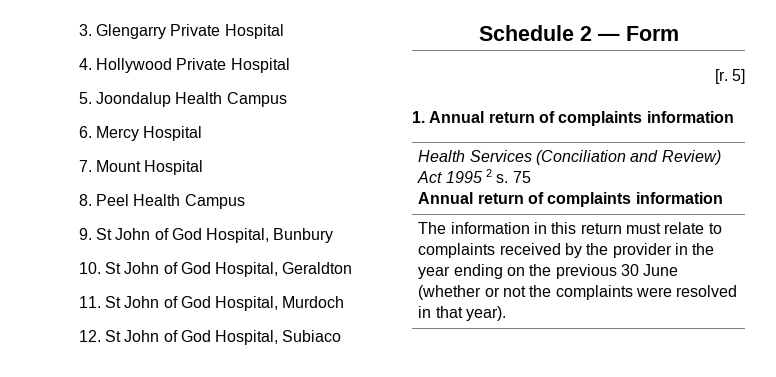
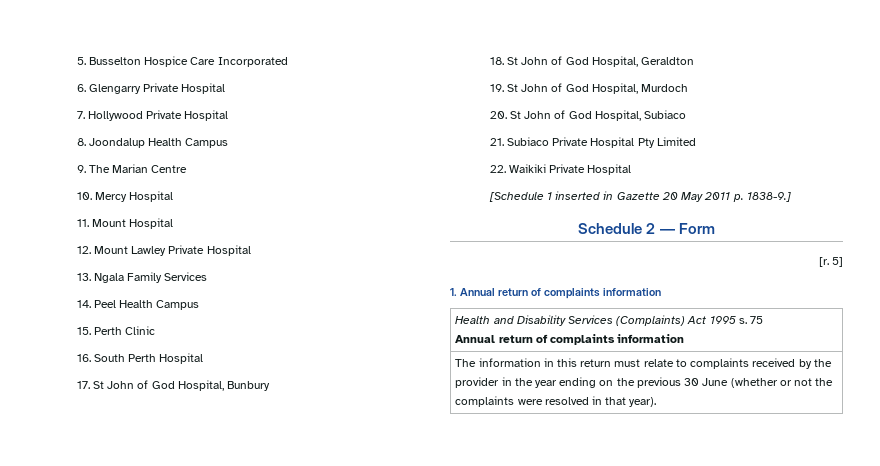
- 3. Glengarry Private Hospital
+ 5. Busselton Hospice Care Incorporated
+ 6. Glengarry Private Hospital
- 4. Hollywood Private Hospital
+ 7. Hollywood Private Hospital
- 5. Joondalup Health Campus
+ 8. Joondalup Health Campus
- 6. Mercy Hospital
+ 9. The Marian Centre
+ 10. Mercy Hospital
- 7. Mount Hospital
+ 11. Mount Hospital
- 8. Peel Health Campus
- 9. St John of God Hospital, Bunbury
+ 12. Mount Lawley Private Hospital
+ 13. Ngala Family Services
+ 14. Peel Health Campus
+ 15. Perth Clinic
+ 16. South Perth Hospital
+ 17. St John of God Hospital, Bunbury
- 10. St John of God Hospital, Geraldton
+ 18. St John of God Hospital, Geraldton
- 11. St John of God Hospital, Murdoch
+ 19. St John of God Hospital, Murdoch
- 12. St John of God Hospital, Subiaco
+ 20. St John of God Hospital, Subiaco
+ 21. Subiaco Private Hospital Pty Limited
+ 22. Waikiki Private Hospital
+ [Schedule 1 inserted in Gazette 20 May 2011 p. 1838-9.]
- Health Services (Conciliation and Review) Act 1995 2 s. 75
+ Health and Disability Services (Complaints) Act 1995 s. 75

